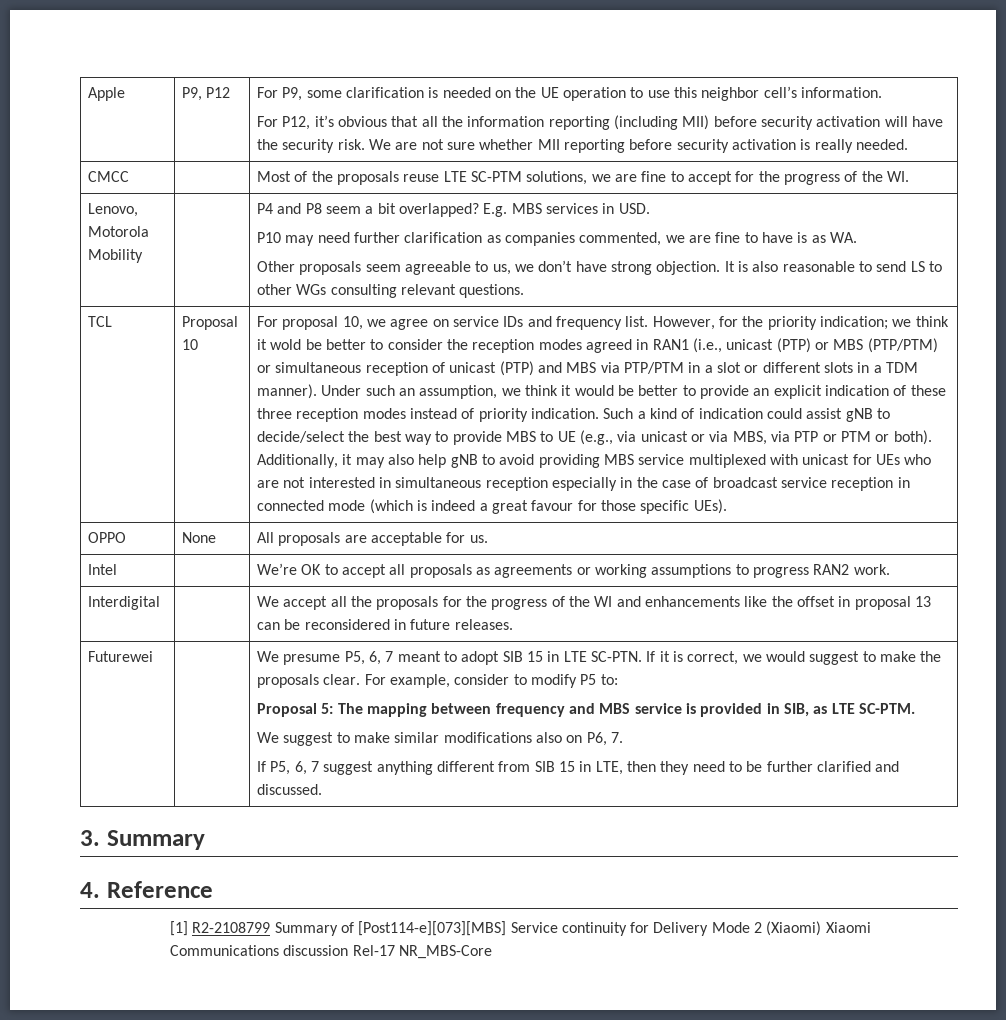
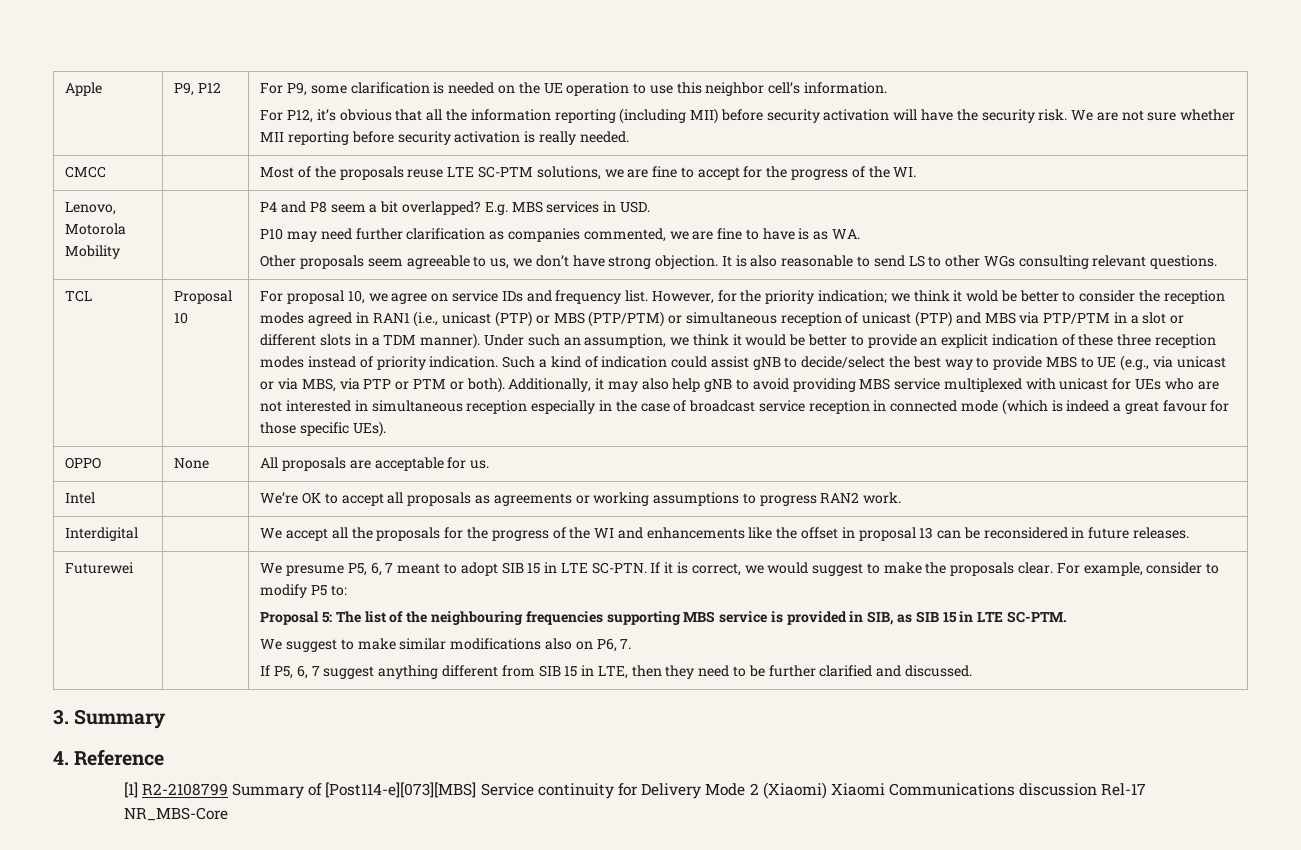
- Proposal 5: The mapping between frequency and MBS service is provided in SIB, as LTE SC-PTM.
+ Proposal 5: The list of the neighbouring frequencies supporting MBS service is provided in SIB, as SIB 15 in LTE SC-PTM.

